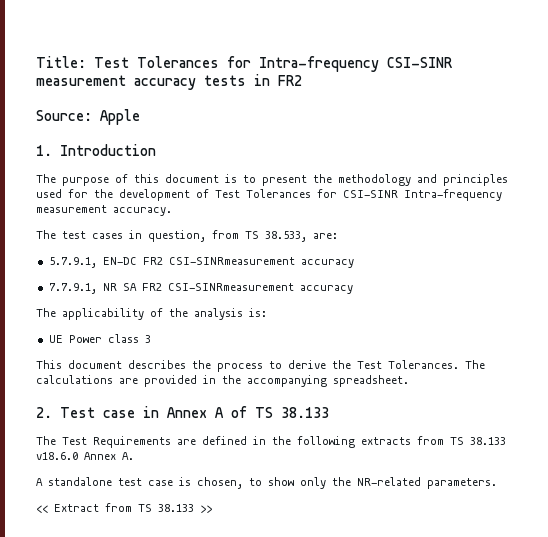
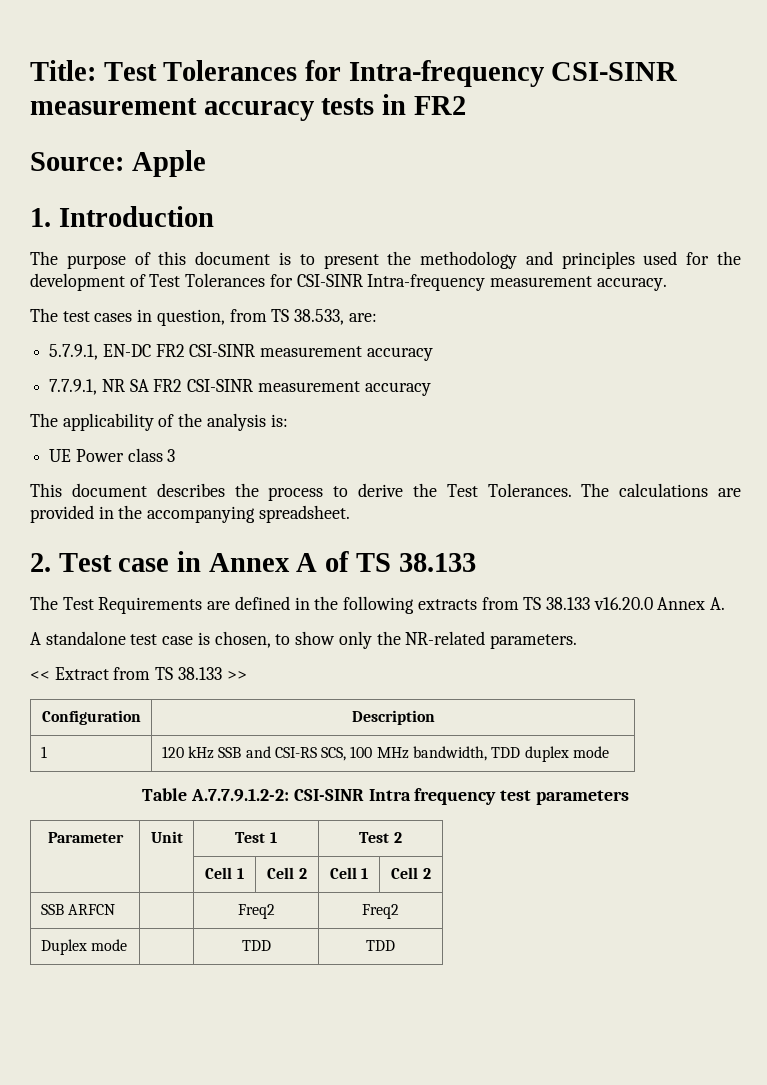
- 5.7.9.1, EN-DC FR2 CSI-SINRmeasurement accuracy
+ 5.7.9.1, EN-DC FR2 CSI-SINR measurement accuracy
- 7.7.9.1, NR SA FR2 CSI-SINRmeasurement accuracy
+ 7.7.9.1, NR SA FR2 CSI-SINR measurement accuracy
- The Test Requirements are defined in the following extracts from TS 38.133 v18.6.0 Annex A.
+ The Test Requirements are defined in the following extracts from TS 38.133 v16.20.0 Annex A.
+ Configuration | Description
+ 1 | 120 kHz SSB and CSI-RS SCS, 100 MHz bandwidth, TDD duplex mode
+ Table A.7.7.9.1.2-2: CSI-SINR Intra frequency test parameters
+ Parameter | Unit | Test 1 | Test 2
+ | | Cell 1 | Cell 2 | Cell 1 | Cell 2
+ SSB ARFCN | | Freq2 | Freq2
+ Duplex mode | | TDD | TDD

